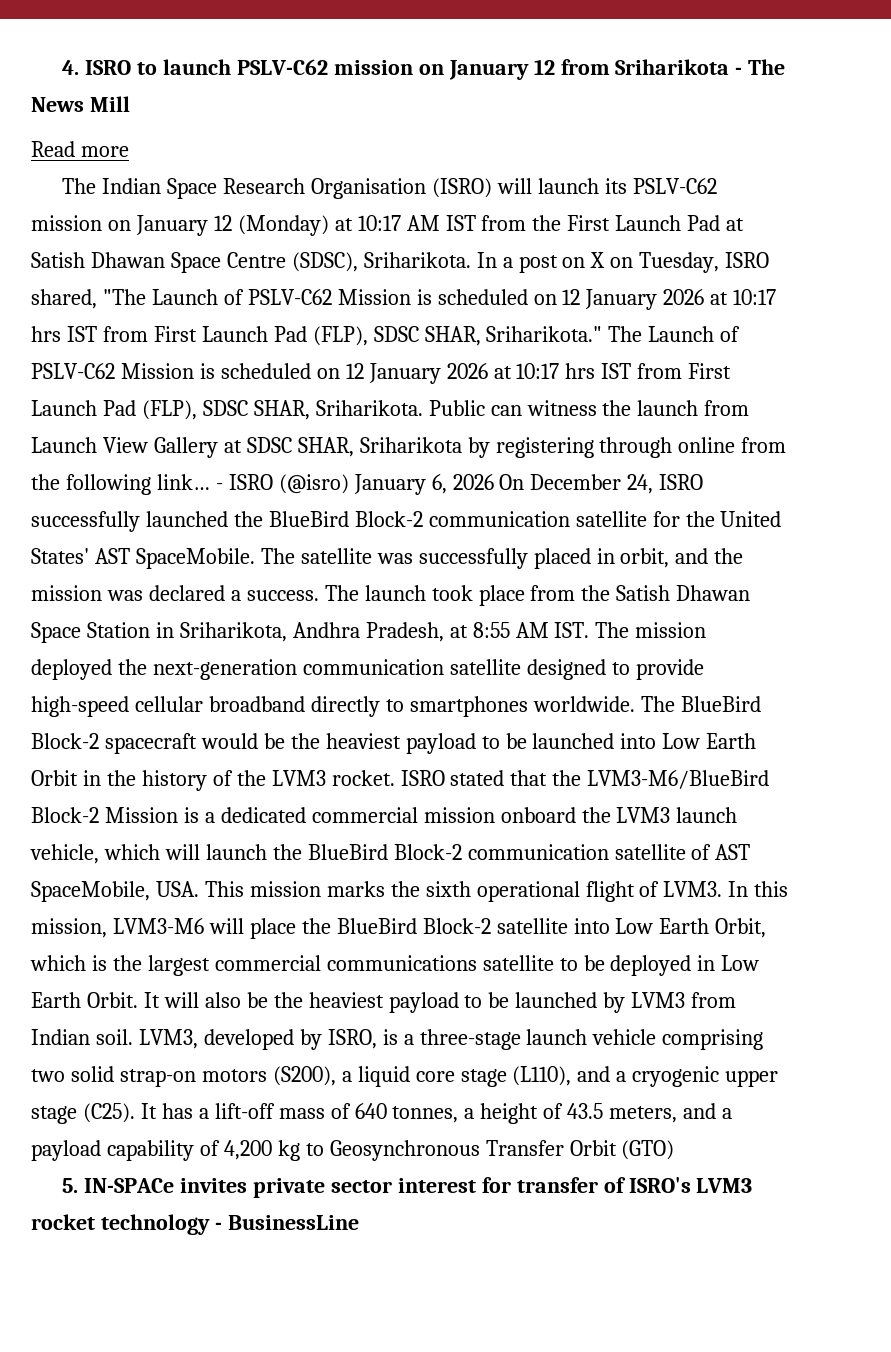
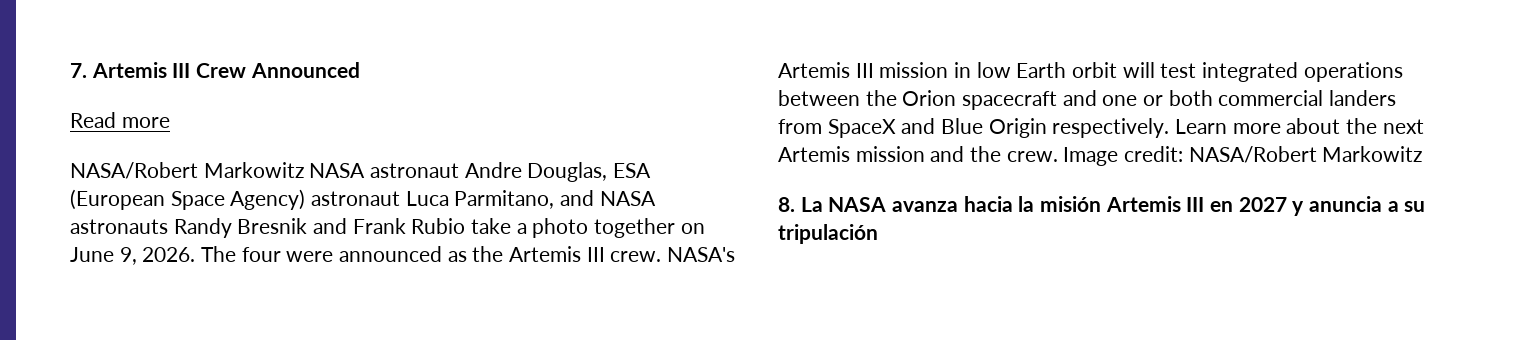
- 4. ISRO to launch PSLV-C62 mission on January 12 from Sriharikota - The News Mill
+ 7. Artemis III Crew Announced
  Read more
- The Indian Space Research Organisation (ISRO) will launch its PSLV-C62 mission on January 12 (Monday) at 10:17 AM IST from the First Launch Pad at Satish Dhawan Space Centre (SDSC), Sriharikota. In a post on X on Tuesday, ISRO shared, "The Launch of PSLV-C62 Mission is scheduled on 12 January 2026 at 10:17 hrs IST from First Launch Pad (FLP), SDSC SHAR, Sriharikota." The Launch of PSLV-C62 Mission is scheduled on 12 January 2026 at 10:17 hrs IST from First Launch Pad (FLP), SDSC SHAR, Sriharikota. Public can witness the launch from Launch View Gallery at SDSC SHAR, Sriharikota by registering through online from the following link… - ISRO (@isro) January 6, 2026 On December 24, ISRO successfully launched the BlueBird Block-2 communication satellite for the United States' AST SpaceMobile. The satellite was successfully placed in orbit, and the mission was declared a success. The launch took place from the Satish Dhawan Space Station in Sriharikota, Andhra Pradesh, at 8:55 AM IST. The mission deployed the next-generation communication satellite designed to provide high-speed cellular broadband directly to smartphones worldwide. The BlueBird Block-2 spacecraft would be the heaviest payload to be launched into Low Earth Orbit in the history of the LVM3 rocket. ISRO stated that the LVM3-M6/BlueBird Block-2 Mission is a dedicated commercial mission onboard the LVM3 launch vehicle, which will launch the BlueBird Block-2 communication satellite of AST SpaceMobile, USA. This mission marks the sixth operational flight of LVM3. In this mission, LVM3-M6 will place the BlueBird Block-2 satellite into Low Earth Orbit, which is the largest commercial communications satellite to be deployed in Low Earth Orbit. It will also be the heaviest payload to be launched by LVM3 from Indian soil. LVM3, developed by ISRO, is a three-stage launch vehicle comprising two solid strap-on motors (S200), a liquid core stage (L110), and a cryogenic upper stage (C25). It has a lift-off mass of 640 tonnes, a height of 43.5 meters, and a payload capability of 4,200 kg to Geosynchronous Transfer Orbit (GTO)
- 5. IN-SPACe invites private sector interest for transfer of ISRO's LVM3 rocket technology - BusinessLine
+ NASA/Robert Markowitz NASA astronaut Andre Douglas, ESA (European Space Agency) astronaut Luca Parmitano, and NASA astronauts Randy Bresnik and Frank Rubio take a photo together on June 9, 2026. The four were announced as the Artemis III crew. NASA's Artemis III mission in low Earth orbit will test integrated operations between the Orion spacecraft and one or both commercial landers from SpaceX and Blue Origin respectively. Learn more about the next Artemis mission and the crew. Image credit: NASA/Robert Markowitz
+ 8. La NASA avanza hacia la misión Artemis III en 2027 y anuncia a su tripulación

